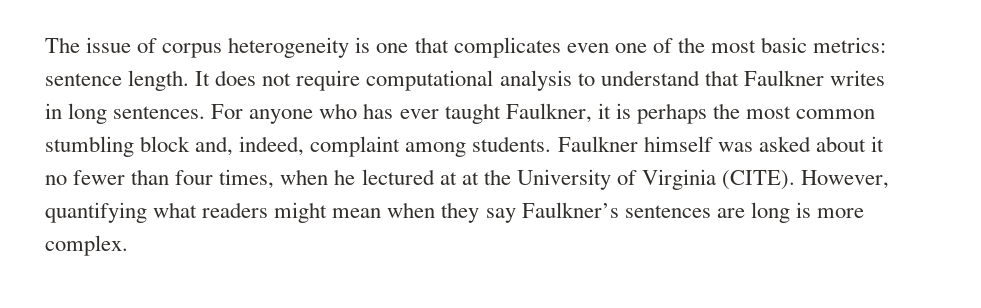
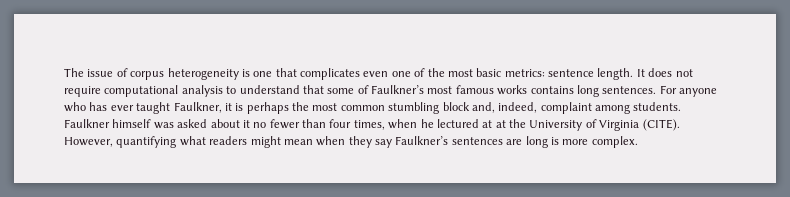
- It does not require computational analysis to understand that Faulkner writes in long sentences.
+ It does not require computational analysis to understand that some of Faulkner’s most famous works contains long sentences.

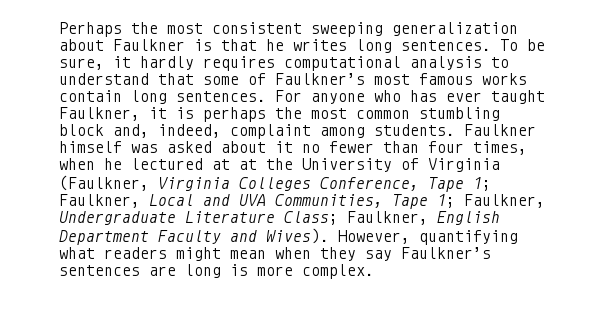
- The issue of corpus heterogeneity is one that complicates even one of the most basic metrics: sentence length. It does not require computational analysis to understand that some of Faulkner’s most famous works contains long sentences.
+ Perhaps the most consistent sweeping generalization about Faulkner is that he writes long sentences. To be sure, it hardly requires computational analysis to understand that some of Faulkner’s most famous works contain long sentences.
- Faulkner himself was asked about it no fewer than four times, when he lectured at at the University of Virginia (CITE).
+ Faulkner himself was asked about it no fewer than four times, when he lectured at at the University of Virginia (Faulkner, Virginia Colleges Conference, Tape 1; Faulkner, Local and UVA Communities, Tape 1; Faulkner, Undergraduate Literature Class; Faulkner, English Department Faculty and Wives).

